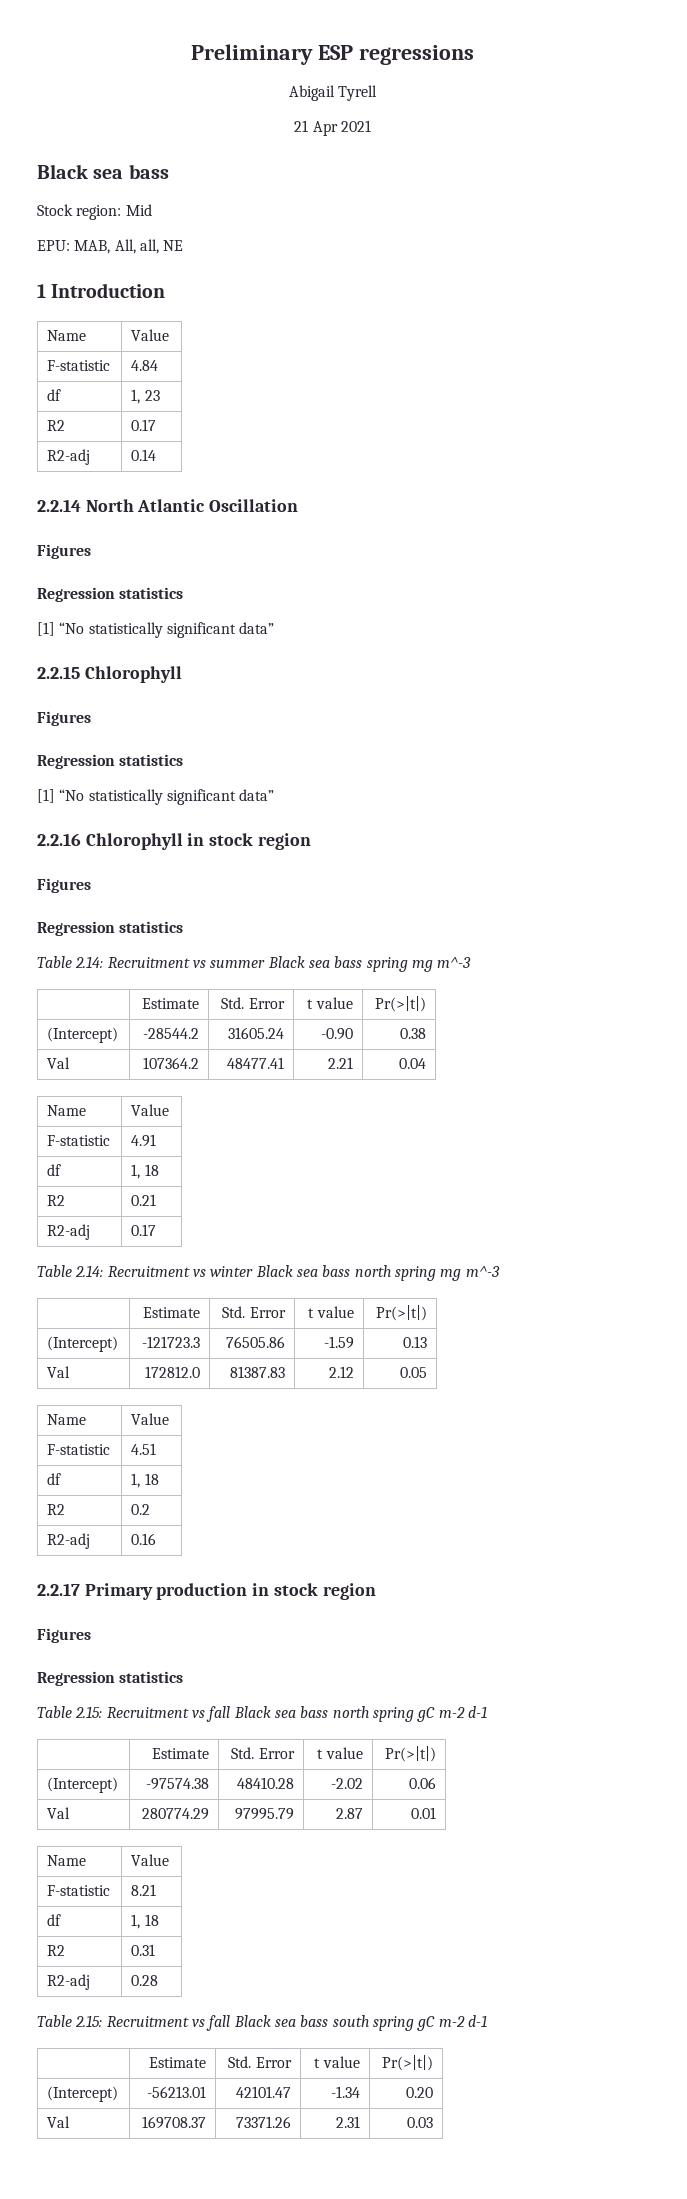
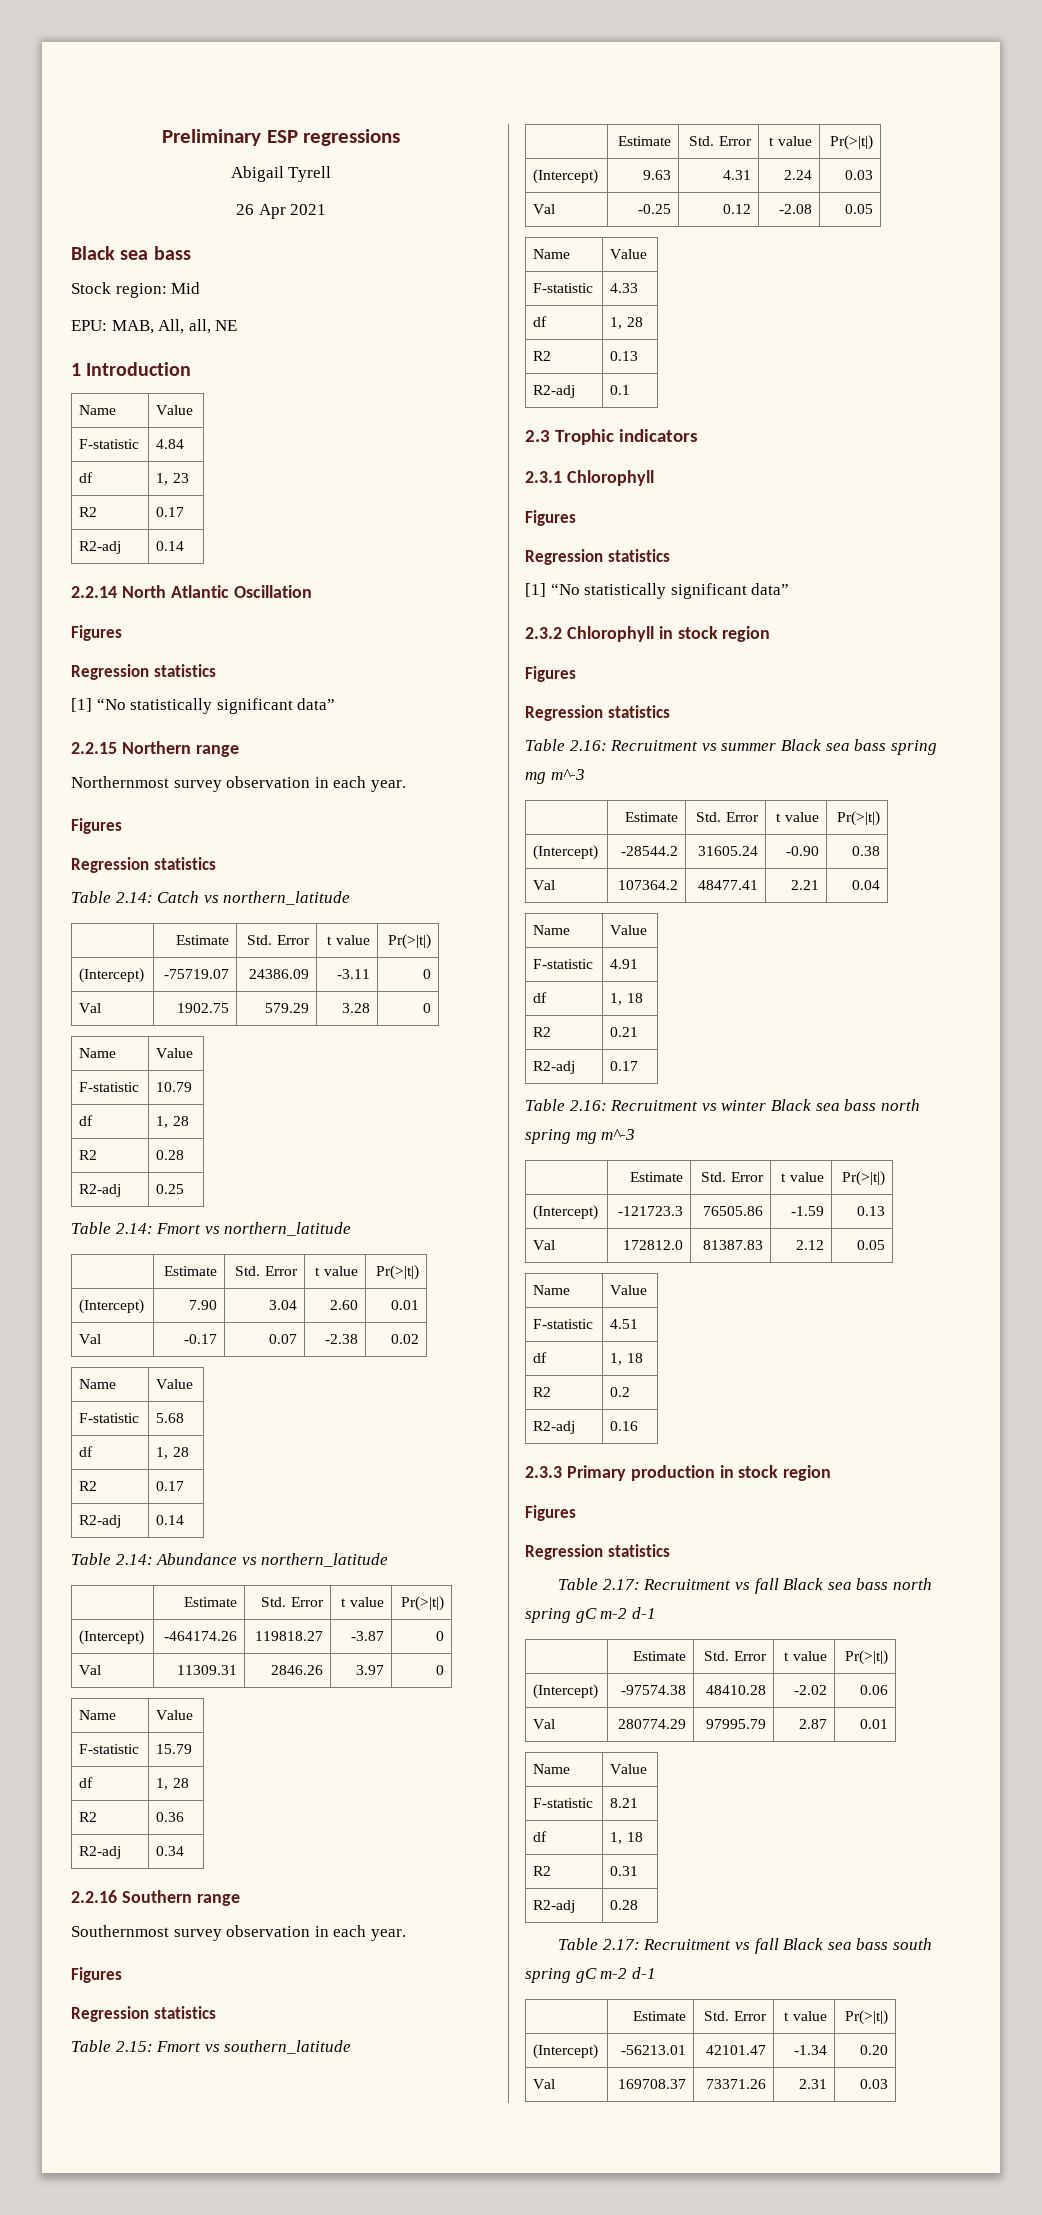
- 21 Apr 2021
+ 26 Apr 2021
- 2.2.15 Chlorophyll
+ 2.2.15 Northern range
+ Northernmost survey observation in each year.
+ Figures
+ Regression statistics
+ Table 2.14: Catch vs northern_latitude
+ | Estimate | Std. Error | t value | Pr(>|t|)
+ (Intercept) | -75719.07 | 24386.09 | -3.11 | 0
+ Val | 1902.75 | 579.29 | 3.28 | 0
+ Name | Value
+ F-statistic | 10.79
+ df | 1, 28
+ R2 | 0.28
+ R2-adj | 0.25
+ Table 2.14: Fmort vs northern_latitude
+ | Estimate | Std. Error | t value | Pr(>|t|)
+ (Intercept) | 7.90 | 3.04 | 2.60 | 0.01
+ Val | -0.17 | 0.07 | -2.38 | 0.02
+ Name | Value
+ F-statistic | 5.68
+ df | 1, 28
+ R2 | 0.17
+ R2-adj | 0.14
+ Table 2.14: Abundance vs northern_latitude
+ | Estimate | Std. Error | t value | Pr(>|t|)
+ (Intercept) | -464174.26 | 119818.27 | -3.87 | 0
+ Val | 11309.31 | 2846.26 | 3.97 | 0
+ Name | Value
+ F-statistic | 15.79
+ df | 1, 28
+ R2 | 0.36
+ R2-adj | 0.34
+ 2.2.16 Southern range
+ Southernmost survey observation in each year.
+ Figures
+ Regression statistics
+ Table 2.15: Fmort vs southern_latitude
+ | Estimate | Std. Error | t value | Pr(>|t|)
+ (Intercept) | 9.63 | 4.31 | 2.24 | 0.03
+ Val | -0.25 | 0.12 | -2.08 | 0.05
+ Name | Value
+ F-statistic | 4.33
+ df | 1, 28
+ R2 | 0.13
+ R2-adj | 0.1
+ 2.3 Trophic indicators
+ 2.3.1 Chlorophyll
- 2.2.16 Chlorophyll in stock region
+ 2.3.2 Chlorophyll in stock region
- Table 2.14: Recruitment vs summer Black sea bass spring mg m^-3
+ Table 2.16: Recruitment vs summer Black sea bass spring mg m^-3
- Table 2.14: Recruitment vs winter Black sea bass north spring mg m^-3
+ Table 2.16: Recruitment vs winter Black sea bass north spring mg m^-3
- 2.2.17 Primary production in stock region
+ 2.3.3 Primary production in stock region
- Table 2.15: Recruitment vs fall Black sea bass north spring gC m-2 d-1
+ Table 2.17: Recruitment vs fall Black sea bass north spring gC m-2 d-1
- Table 2.15: Recruitment vs fall Black sea bass south spring gC m-2 d-1
+ Table 2.17: Recruitment vs fall Black sea bass south spring gC m-2 d-1

